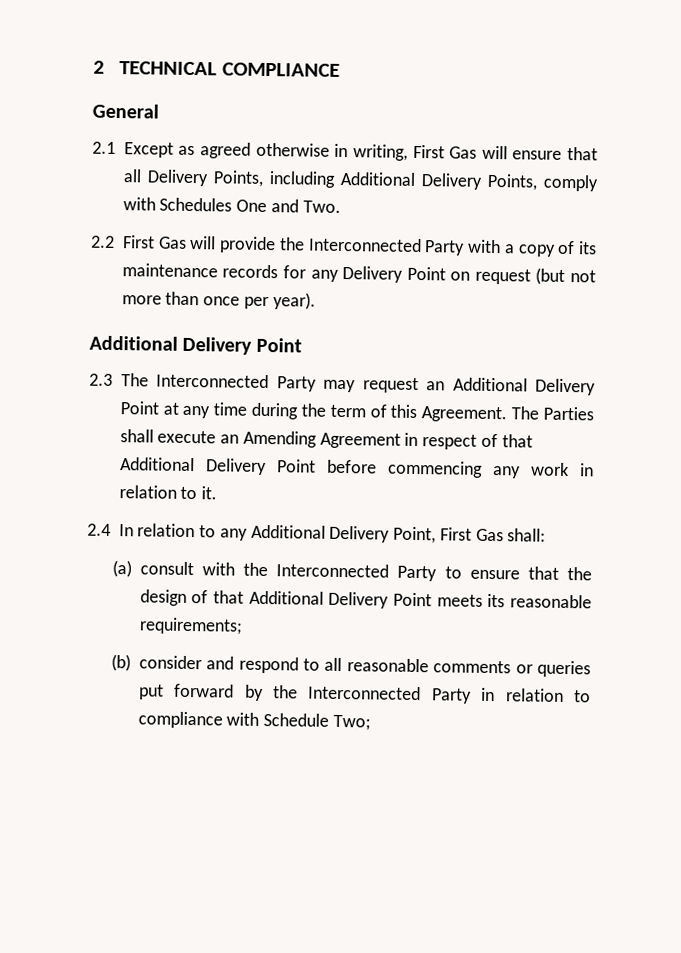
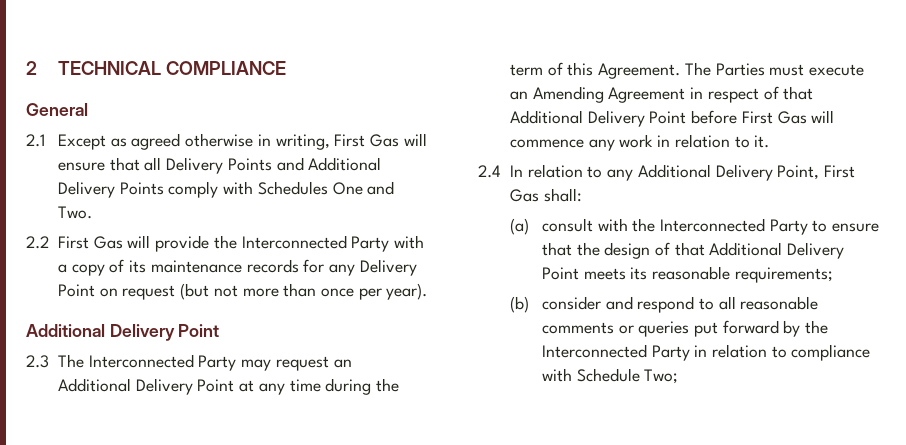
- 2.1 Except as agreed otherwise in writing, First Gas will ensure that all Delivery Points, including Additional Delivery Points, comply with Schedules One and Two.
+ 2.1 Except as agreed otherwise in writing, First Gas will ensure that all Delivery Points and Additional Delivery Points comply with Schedules One and Two.
- The Parties shall execute an Amending Agreement in respect of that Additional Delivery Point before commencing any work in relation to it.
+ The Parties must execute an Amending Agreement in respect of that Additional Delivery Point before First Gas will commence any work in relation to it.

